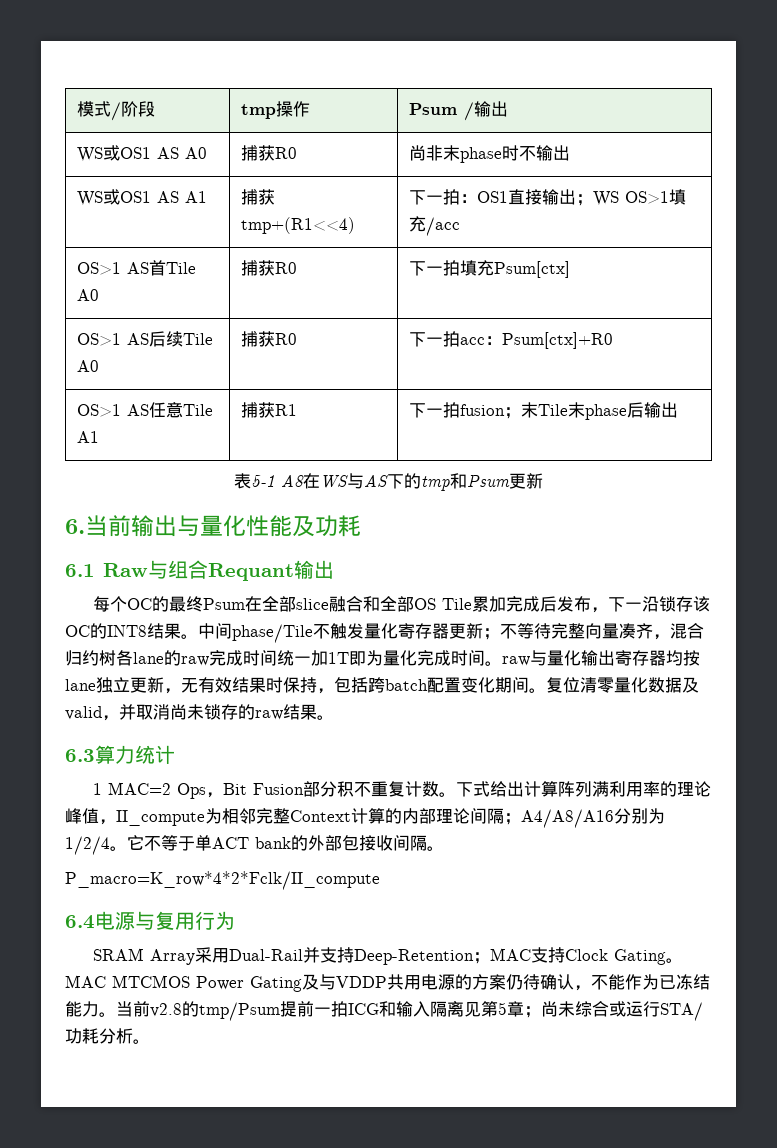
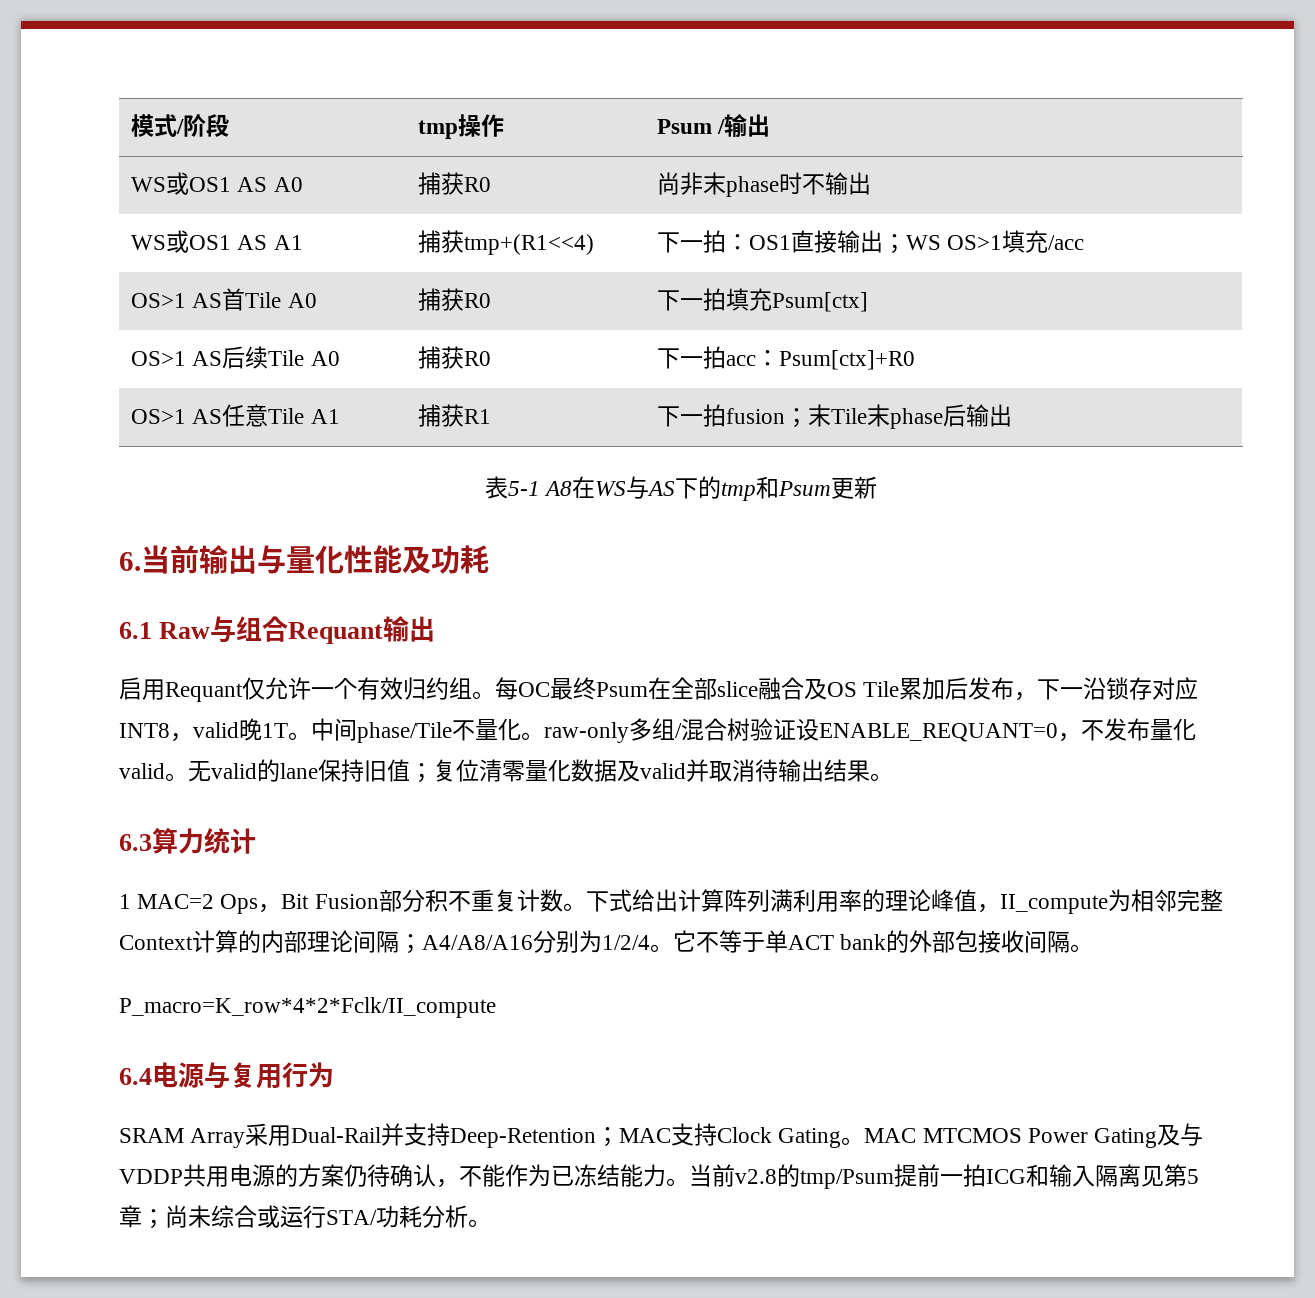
- 每个OC的最终Psum在全部slice融合和全部OS Tile累加完成后发布，下一沿锁存该OC的INT8结果。中间phase/Tile不触发量化寄存器更新；不等待完整向量凑齐，混合归约树各lane的raw完成时间统一加1T即为量化完成时间。raw与量化输出寄存器均按lane独立更新，无有效结果时保持，包括跨batch配置变化期间。复位清零量化数据及valid，并取消尚未锁存的raw结果。
+ 启用Requant仅允许一个有效归约组。每OC最终Psum在全部slice融合及OS Tile累加后发布，下一沿锁存对应INT8，valid晚1T。中间phase/Tile不量化。raw-only多组/混合树验证设ENABLE_REQUANT=0，不发布量化valid。无valid的lane保持旧值；复位清零量化数据及valid并取消待输出结果。

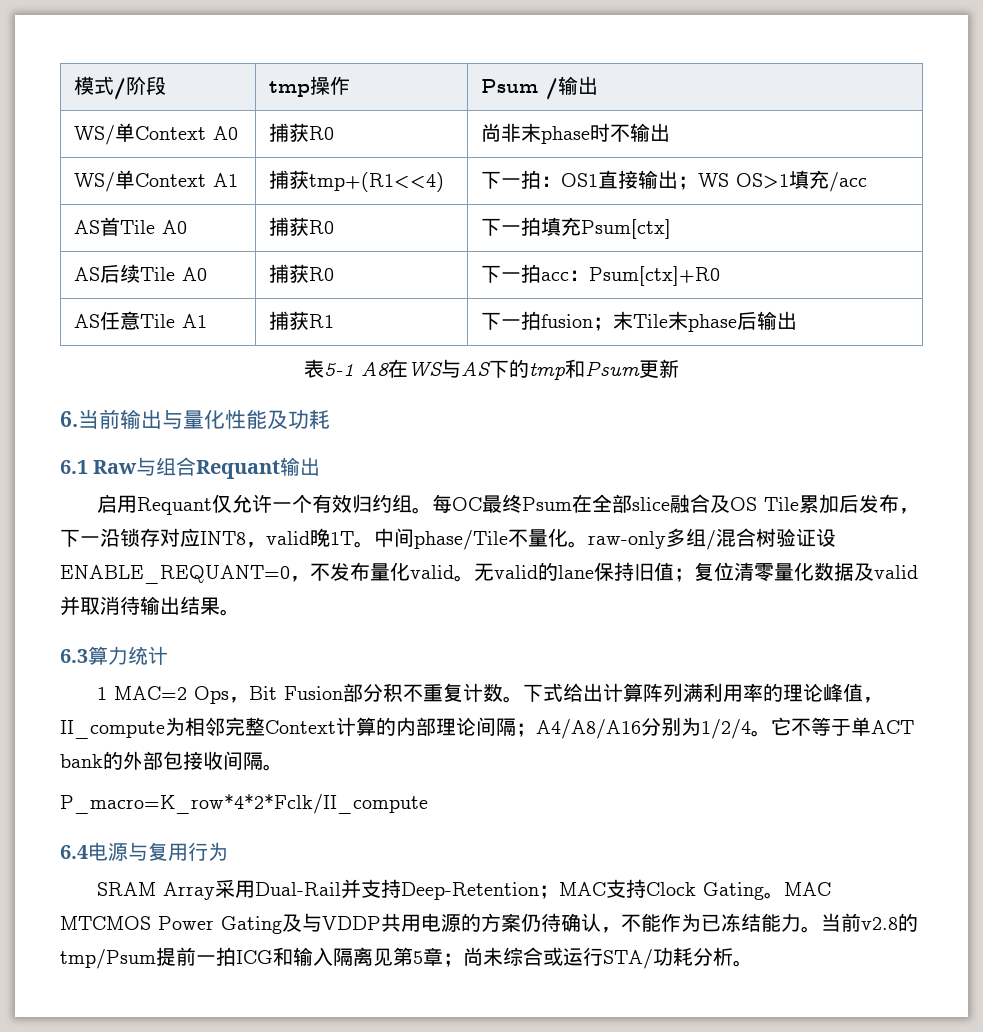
- WS或OS1 AS A0 | 捕获R0 | 尚非末phase时不输出
+ WS/单Context A0 | 捕获R0 | 尚非末phase时不输出
- WS或OS1 AS A1 | 捕获tmp+(R1<<4) | 下一拍：OS1直接输出；WS OS>1填充/acc
+ WS/单Context A1 | 捕获tmp+(R1<<4) | 下一拍：OS1直接输出；WS OS>1填充/acc
- OS>1 AS首Tile A0 | 捕获R0 | 下一拍填充Psum[ctx]
+ AS首Tile A0 | 捕获R0 | 下一拍填充Psum[ctx]
- OS>1 AS后续Tile A0 | 捕获R0 | 下一拍acc：Psum[ctx]+R0
+ AS后续Tile A0 | 捕获R0 | 下一拍acc：Psum[ctx]+R0
- OS>1 AS任意Tile A1 | 捕获R1 | 下一拍fusion；末Tile末phase后输出
+ AS任意Tile A1 | 捕获R1 | 下一拍fusion；末Tile末phase后输出

